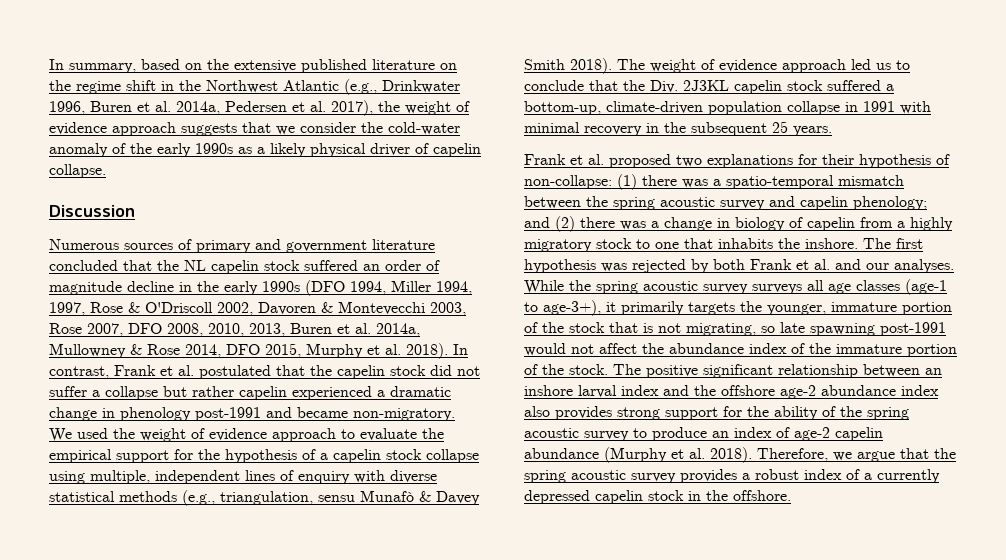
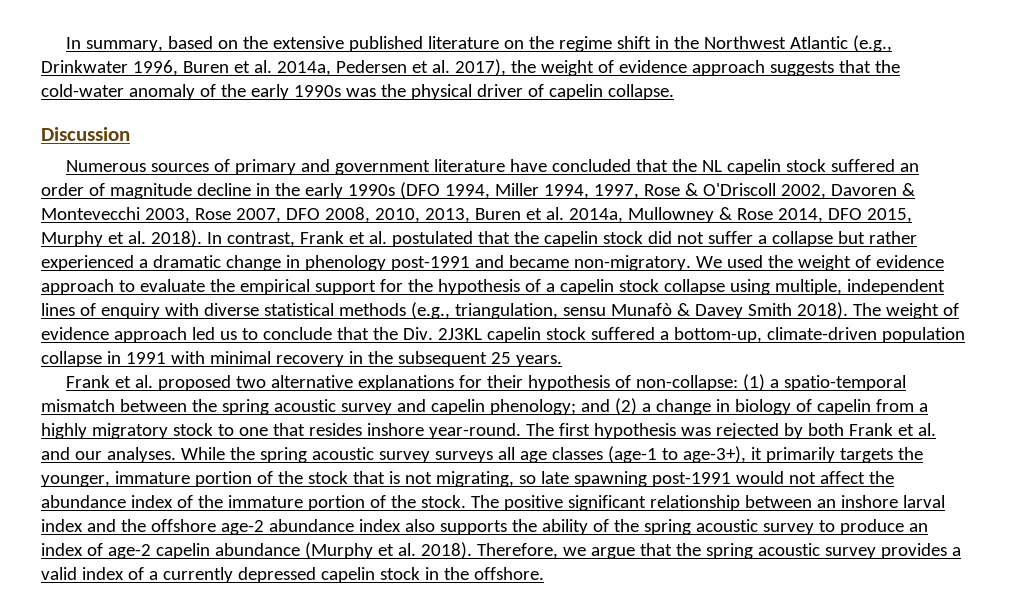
- In summary, based on the extensive published literature on the regime shift in the Northwest Atlantic (e.g., Drinkwater 1996, Buren et al. 2014a, Pedersen et al. 2017), the weight of evidence approach suggests that we consider the cold-water anomaly of the early 1990s as a likely physical driver of capelin collapse.
+ In summary, based on the extensive published literature on the regime shift in the Northwest Atlantic (e.g., Drinkwater 1996, Buren et al. 2014a, Pedersen et al. 2017), the weight of evidence approach suggests that the cold-water anomaly of the early 1990s was the physical driver of capelin collapse.
- Numerous sources of primary and government literature concluded that the NL capelin stock suffered an order of magnitude decline in the early 1990s (DFO 1994, Miller 1994, 1997, Rose & O'Driscoll 2002, Davoren & Montevecchi 2003, Rose 2007, DFO 2008, 2010, 2013, Buren et al. 2014a, Mullowney & Rose 2014, DFO 2015, Murphy et al. 2018).
+ Numerous sources of primary and government literature have concluded that the NL capelin stock suffered an order of magnitude decline in the early 1990s (DFO 1994, Miller 1994, 1997, Rose & O'Driscoll 2002, Davoren & Montevecchi 2003, Rose 2007, DFO 2008, 2010, 2013, Buren et al. 2014a, Mullowney & Rose 2014, DFO 2015, Murphy et al. 2018).
- In contrast, Frank et al. postulated that the capelin stock did not suffer a collapse but rather capelin experienced a dramatic change in phenology post-1991 and became non-migratory.
+ In contrast, Frank et al. postulated that the capelin stock did not suffer a collapse but rather experienced a dramatic change in phenology post-1991 and became non-migratory.
- Frank et al. proposed two explanations for their hypothesis of non-collapse: (1) there was a spatio-temporal mismatch between the spring acoustic survey and capelin phenology; and (2) there was a change in biology of capelin from a highly migratory stock to one that inhabits the inshore.
+ Frank et al. proposed two alternative explanations for their hypothesis of non-collapse: (1) a spatio-temporal mismatch between the spring acoustic survey and capelin phenology; and (2) a change in biology of capelin from a highly migratory stock to one that resides inshore year-round.
- The positive significant relationship between an inshore larval index and the offshore age-2 abundance index also provides strong support for the ability of the spring acoustic survey to produce an index of age-2 capelin abundance (Murphy et al. 2018).
+ The positive significant relationship between an inshore larval index and the offshore age-2 abundance index also supports the ability of the spring acoustic survey to produce an index of age-2 capelin abundance (Murphy et al. 2018).
- Therefore, we argue that the spring acoustic survey provides a robust index of a currently depressed capelin stock in the offshore.
+ Therefore, we argue that the spring acoustic survey provides a valid index of a currently depressed capelin stock in the offshore.

